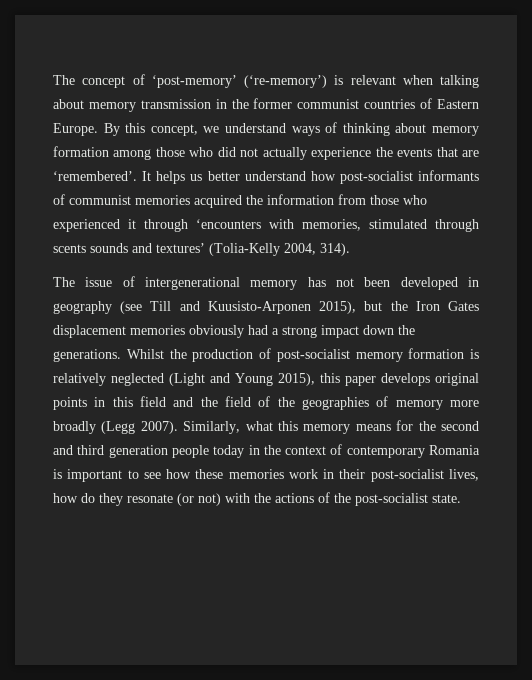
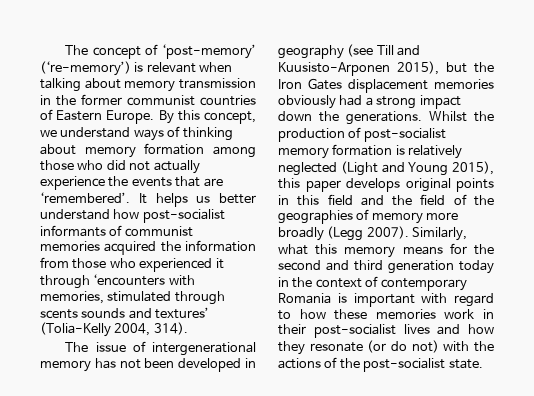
- Similarly, what this memory means for the second and third generation people today in the context of contemporary Romania is important to see how these memories work in their post-socialist lives, how do they resonate (or not) with the actions of the post-socialist state.
+ Similarly, what this memory means for the second and third generation today in the context of contemporary Romania is important with regard to how these memories work in their post-socialist lives and how they resonate (or do not) with the actions of the post-socialist state.

